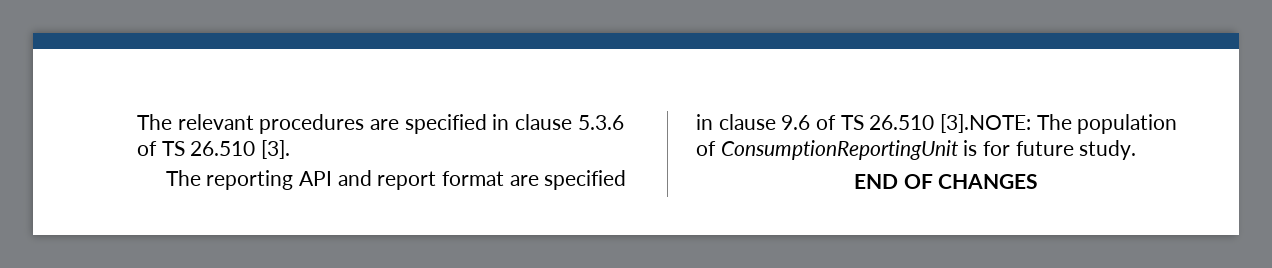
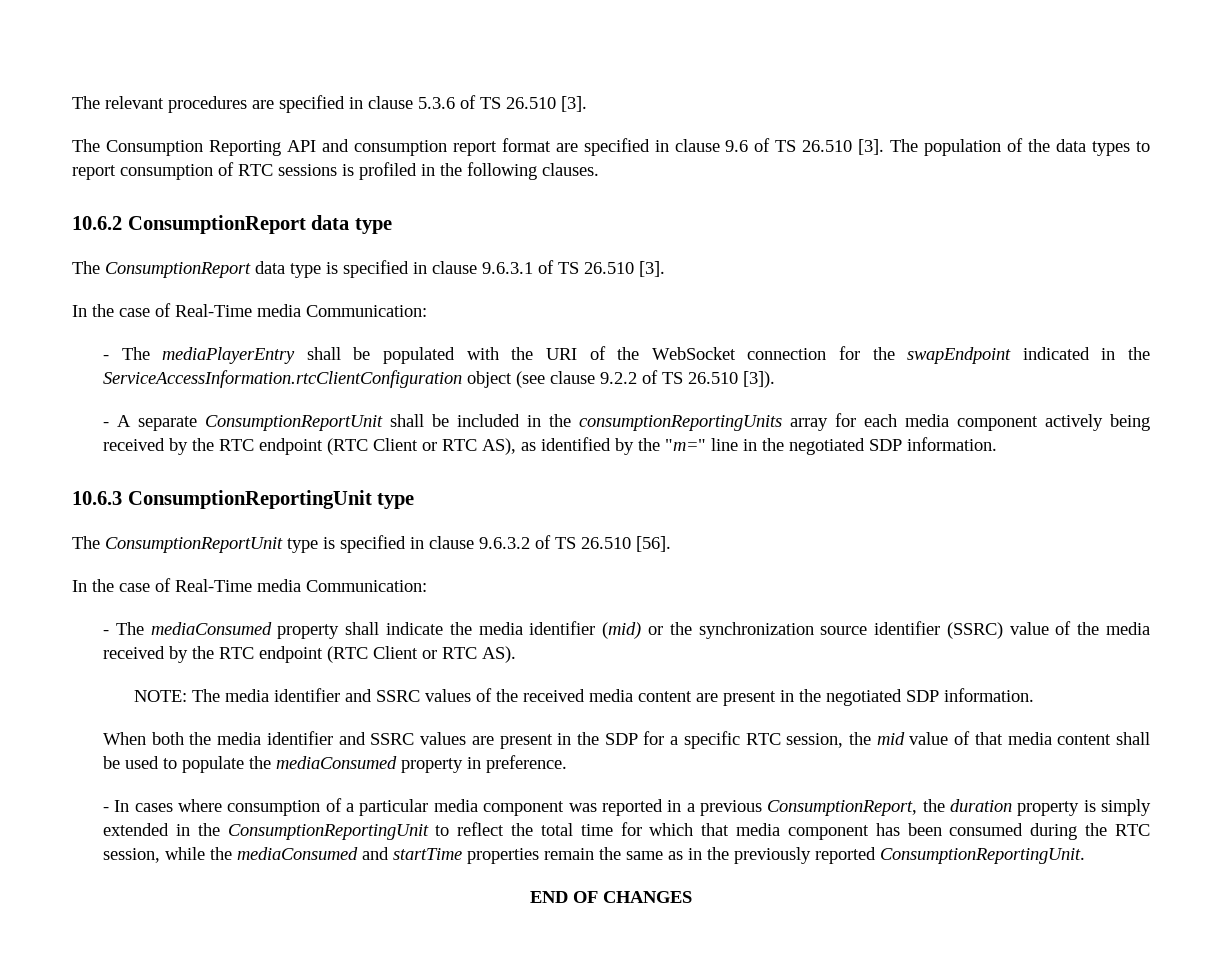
- The reporting API and report format are specified in clause 9.6 of TS 26.510 [3].NOTE: The population of ConsumptionReportingUnit is for future study.
+ The Consumption Reporting API and consumption report format are specified in clause 9.6 of TS 26.510 [3]. The population of the data types to report consumption of RTC sessions is profiled in the following clauses.
+ 10.6.2 ConsumptionReport data type
+ The ConsumptionReport data type is specified in clause 9.6.3.1 of TS 26.510 [3].
+ In the case of Real-Time media Communication:
+ - The mediaPlayerEntry shall be populated with the URI of the WebSocket connection for the swapEndpoint indicated in the ServiceAccessInformation.rtcClientConfiguration object (see clause 9.2.2 of TS 26.510 [3]).
+ - A separate ConsumptionReportUnit shall be included in the consumptionReportingUnits array for each media component actively being received by the RTC endpoint (RTC Client or RTC AS), as identified by the "m=" line in the negotiated SDP information.
+ 10.6.3 ConsumptionReportingUnit type
+ The ConsumptionReportUnit type is specified in clause 9.6.3.2 of TS 26.510 [56].
+ In the case of Real-Time media Communication:
+ - The mediaConsumed property shall indicate the media identifier (mid) or the synchronization source identifier (SSRC) value of the media received by the RTC endpoint (RTC Client or RTC AS).
+ NOTE: The media identifier and SSRC values of the received media content are present in the negotiated SDP information.
+ When both the media identifier and SSRC values are present in the SDP for a specific RTC session, the mid value of that media content shall be used to populate the mediaConsumed property in preference.
+ - In cases where consumption of a particular media component was reported in a previous ConsumptionReport, the duration property is simply extended in the ConsumptionReportingUnit to reflect the total time for which that media component has been consumed during the RTC session, while the mediaConsumed and startTime properties remain the same as in the previously reported ConsumptionReportingUnit.

